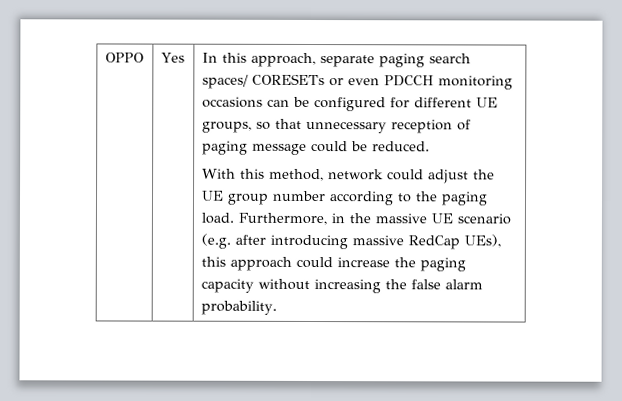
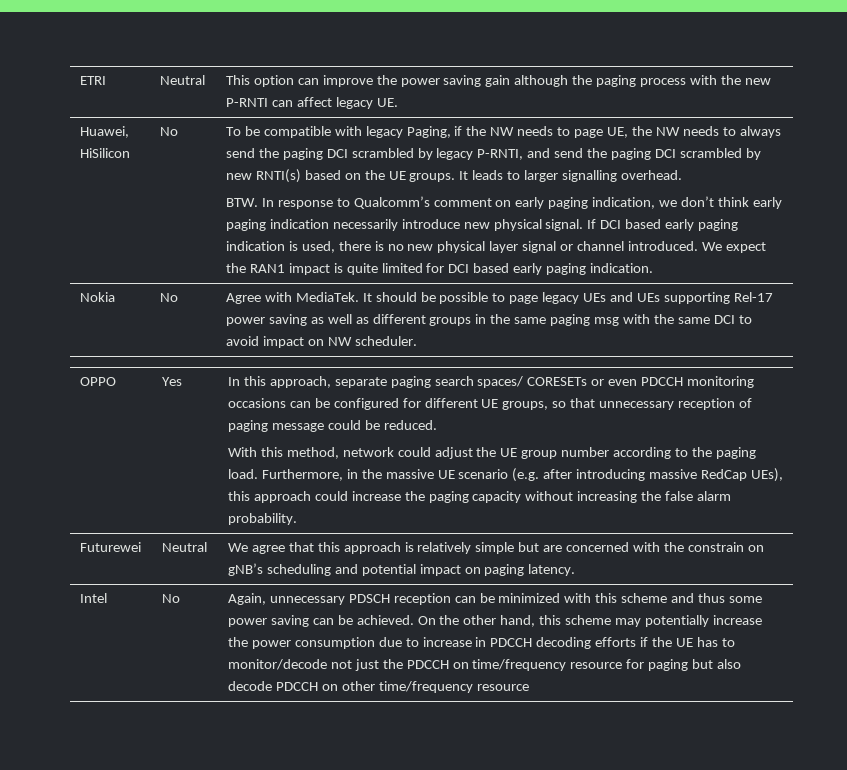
+ ETRI | Neutral | This option can improve the power saving gain although the paging process with the new P-RNTI can affect legacy UE.
+ Huawei, HiSilicon | No | To be compatible with legacy Paging, if the NW needs to page UE, the NW needs to always send the paging DCI scrambled by legacy P-RNTI, and send the paging DCI scrambled by new RNTI(s) based on the UE groups. It leads to larger signalling overhead.
+ BTW. In response to Qualcomm’s comment on early paging indication, we don’t think early paging indication necessarily introduce new physical signal. If DCI based early paging indication is used, there is no new physical layer signal or channel introduced. We expect the RAN1 impact is quite limited for DCI based early paging indication.
+ Nokia | No | Agree with MediaTek. It should be possible to page legacy UEs and UEs supporting Rel-17 power saving as well as different groups in the same paging msg with the same DCI to avoid impact on NW scheduler.
+ Futurewei | Neutral | We agree that this approach is relatively simple but are concerned with the constrain on gNB’s scheduling and potential impact on paging latency.
+ Intel | No | Again, unnecessary PDSCH reception can be minimized with this scheme and thus some power saving can be achieved. On the other hand, this scheme may potentially increase the power consumption due to increase in PDCCH decoding efforts if the UE has to monitor/decode not just the PDCCH on time/frequency resource for paging but also decode PDCCH on other time/frequency resource

